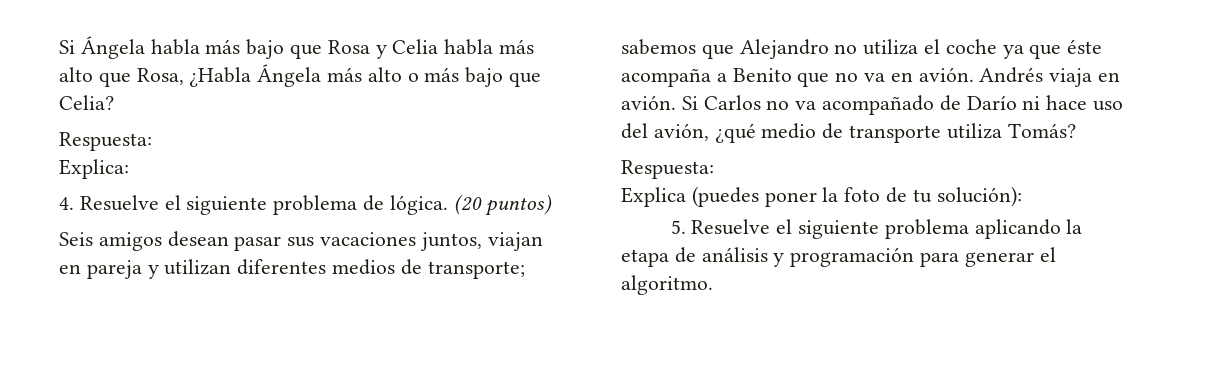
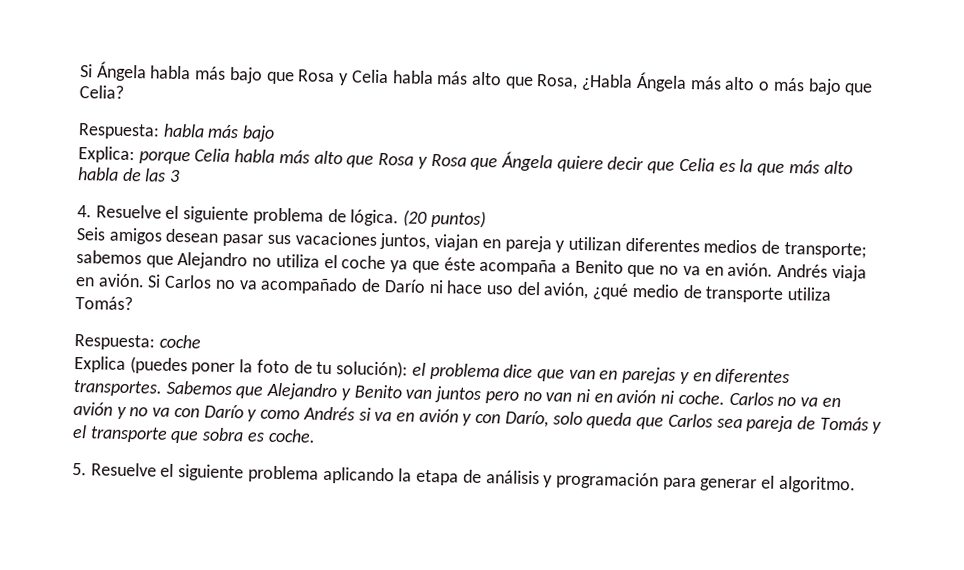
  Si Ángela habla más bajo que Rosa y Celia habla más alto que Rosa, ¿Habla Ángela más alto o más bajo que Celia?
- Respuesta:
- Explica:
+ Respuesta: habla más bajo
+ Explica: porque Celia habla más alto que Rosa y Rosa que Ángela quiere decir que Celia es la que más alto habla de las 3
  Si Carlos no va acompañado de Darío ni hace uso del avión, ¿qué medio de transporte utiliza Tomás?
- Respuesta:
+ Respuesta: coche
- Explica (puedes poner la foto de tu solución):
+ Explica (puedes poner la foto de tu solución): el problema dice que van en parejas y en diferentes transportes. Sabemos que Alejandro y Benito van juntos pero no van ni en avión ni coche. Carlos no va en avión y no va con Darío y como Andrés si va en avión y con Darío, solo queda que Carlos sea pareja de Tomás y el transporte que sobra es coche.

